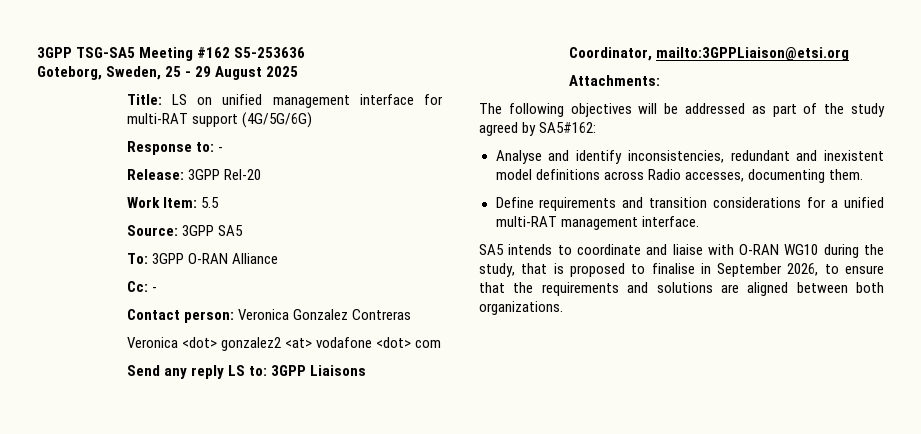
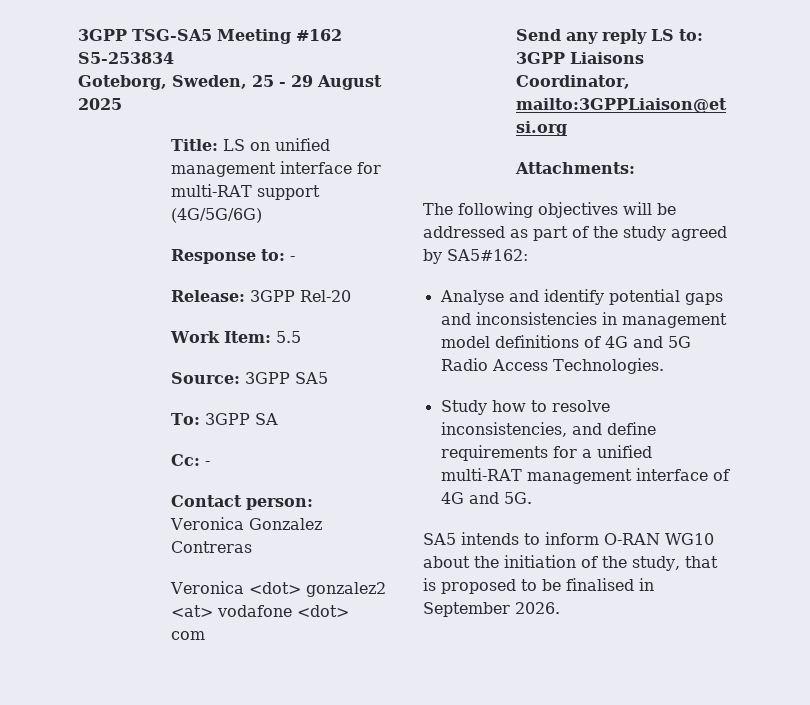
- 3GPP TSG-SA5 Meeting #162 S5-253636
+ 3GPP TSG-SA5 Meeting #162 S5-253834
- To: 3GPP O-RAN Alliance
+ To: 3GPP SA
- Analyse and identify inconsistencies, redundant and inexistent model definitions across Radio accesses, documenting them.
- Define requirements and transition considerations for a unified multi-RAT management interface.
- SA5 intends to coordinate and liaise with O-RAN WG10 during the study, that is proposed to finalise in September 2026, to ensure that the requirements and solutions are aligned between both organizations.
+ Analyse and identify potential gaps and inconsistencies in management model definitions of 4G and 5G Radio Access Technologies.
+ Study how to resolve inconsistencies, and define requirements for a unified multi-RAT management interface of 4G and 5G.
+ SA5 intends to inform O-RAN WG10 about the initiation of the study, that is proposed to be finalised in September 2026.

